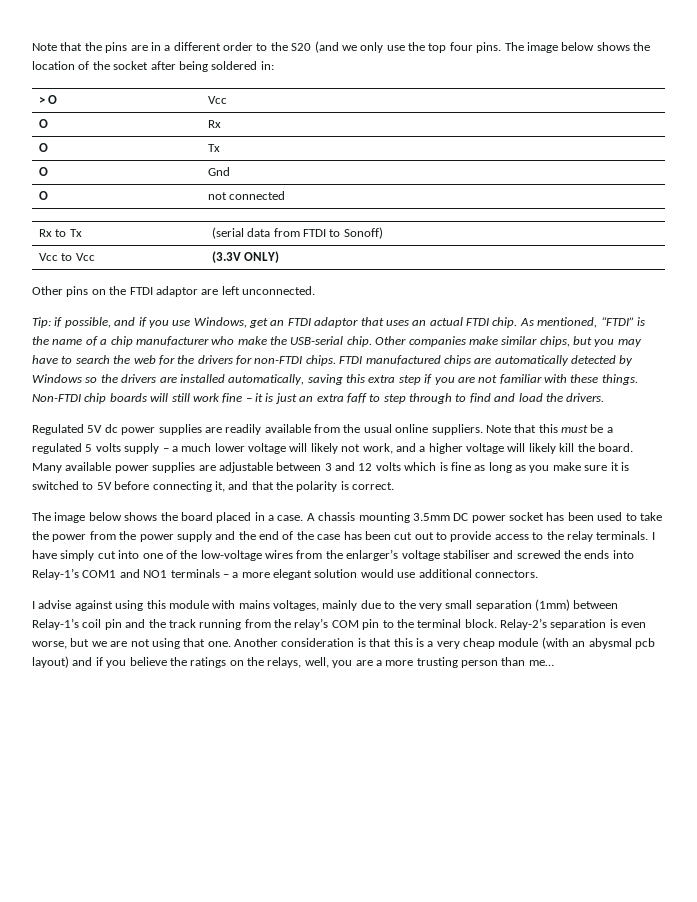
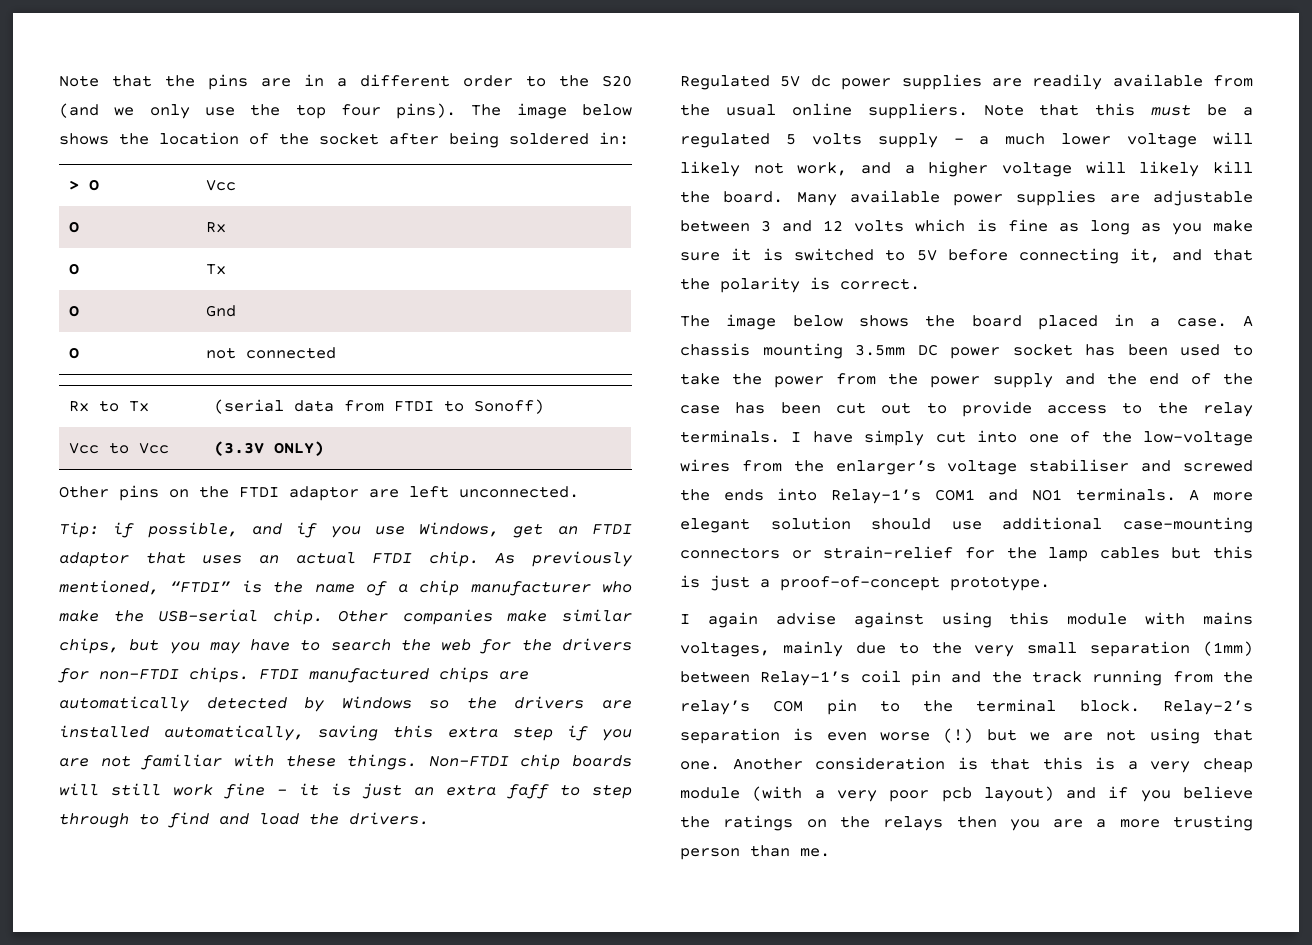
- Note that the pins are in a different order to the S20 (and we only use the top four pins.
+ Note that the pins are in a different order to the S20 (and we only use the top four pins).
- As mentioned, “FTDI” is the name of a chip manufacturer who make the USB-serial chip.
+ As previously mentioned, “FTDI” is the name of a chip manufacturer who make the USB-serial chip.
- I have simply cut into one of the low-voltage wires from the enlarger’s voltage stabiliser and screwed the ends into Relay-1’s COM1 and NO1 terminals – a more elegant solution would use additional connectors.
- I advise against using this module with mains voltages, mainly due to the very small separation (1mm) between Relay-1’s coil pin and the track running from the relay’s COM pin to the terminal block.
+ I have simply cut into one of the low-voltage wires from the enlarger’s voltage stabiliser and screwed the ends into Relay-1’s COM1 and NO1 terminals. A more elegant solution should use additional case-mounting connectors or strain-relief for the lamp cables but this is just a proof-of-concept prototype.
+ I again advise against using this module with mains voltages, mainly due to the very small separation (1mm) between Relay-1’s coil pin and the track running from the relay’s COM pin to the terminal block.
- Relay-2’s separation is even worse, but we are not using that one.
+ Relay-2’s separation is even worse (!) but we are not using that one.
- Another consideration is that this is a very cheap module (with an abysmal pcb layout) and if you believe the ratings on the relays, well, you are a more trusting person than me…
+ Another consideration is that this is a very cheap module (with a very poor pcb layout) and if you believe the ratings on the relays then you are a more trusting person than me.

